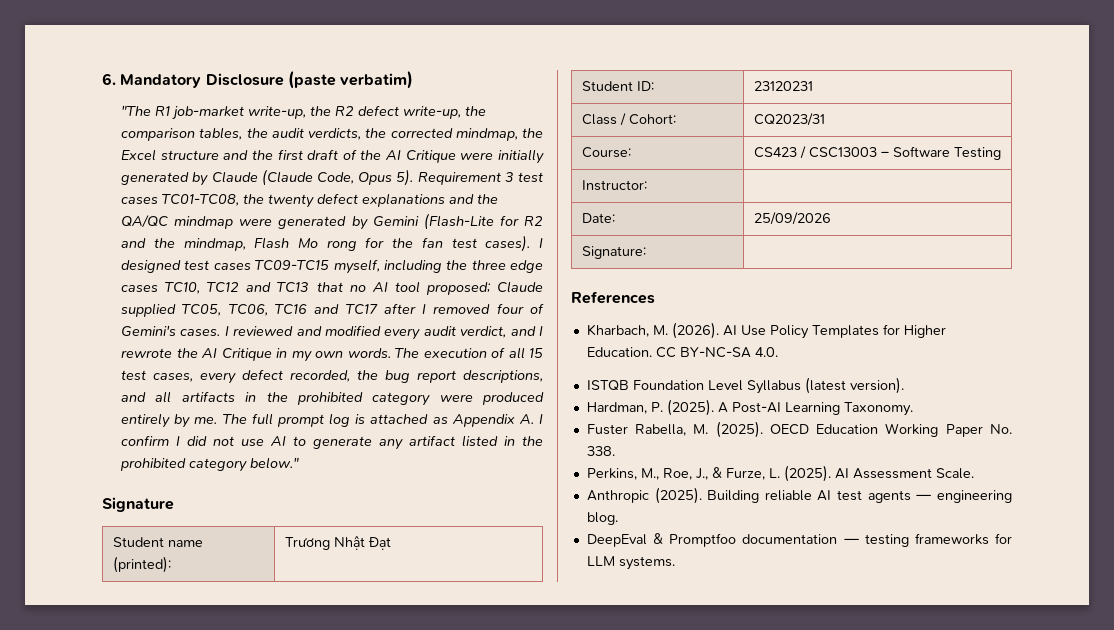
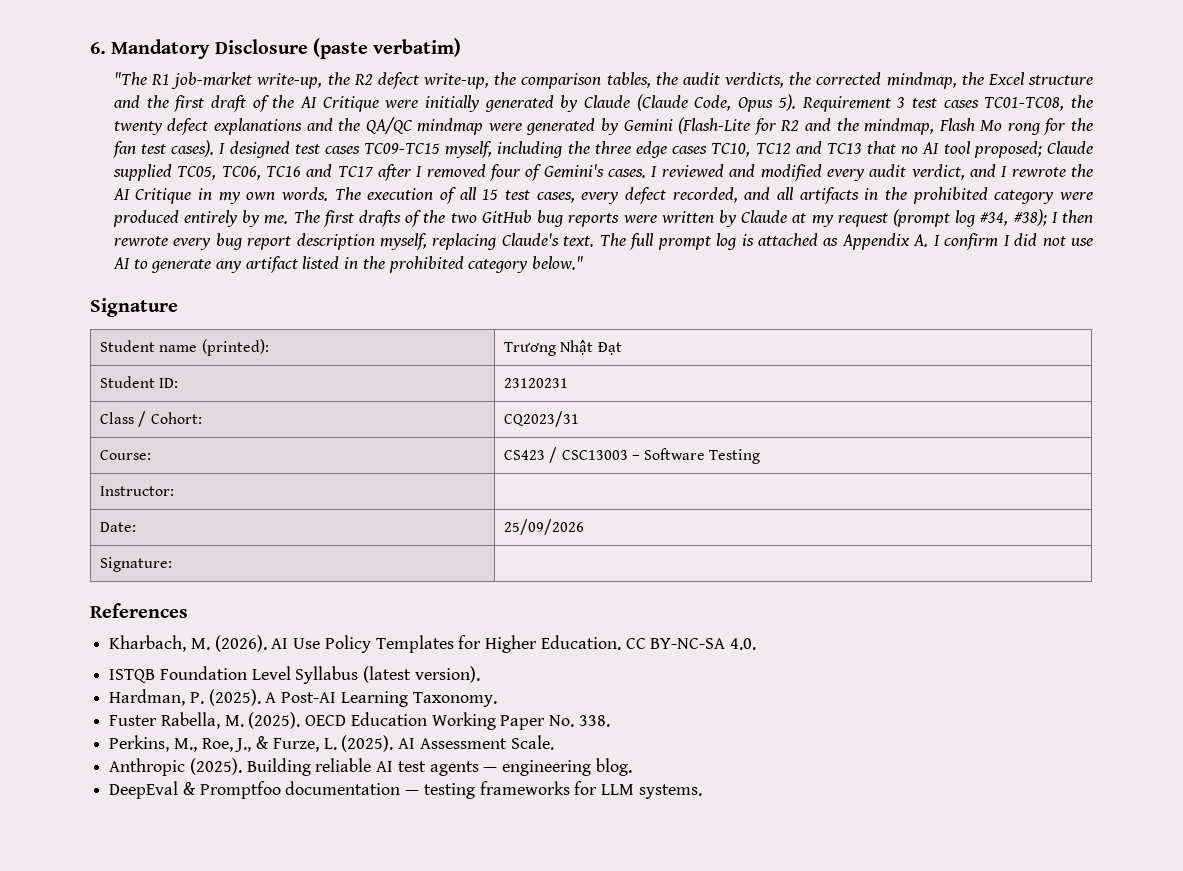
- The execution of all 15 test cases, every defect recorded, the bug report descriptions, and all artifacts in the prohibited category were produced entirely by me.
+ The execution of all 15 test cases, every defect recorded, and all artifacts in the prohibited category were produced entirely by me.
- The full prompt log is attached as Appendix A. I confirm I did not use AI to generate any artifact listed in the prohibited category below."
+ The first drafts of the two GitHub bug reports were written by Claude at my request (prompt log #34, #38); I then rewrote every bug report description myself, replacing Claude's text. The full prompt log is attached as Appendix A. I confirm I did not use AI to generate any artifact listed in the prohibited category below."

